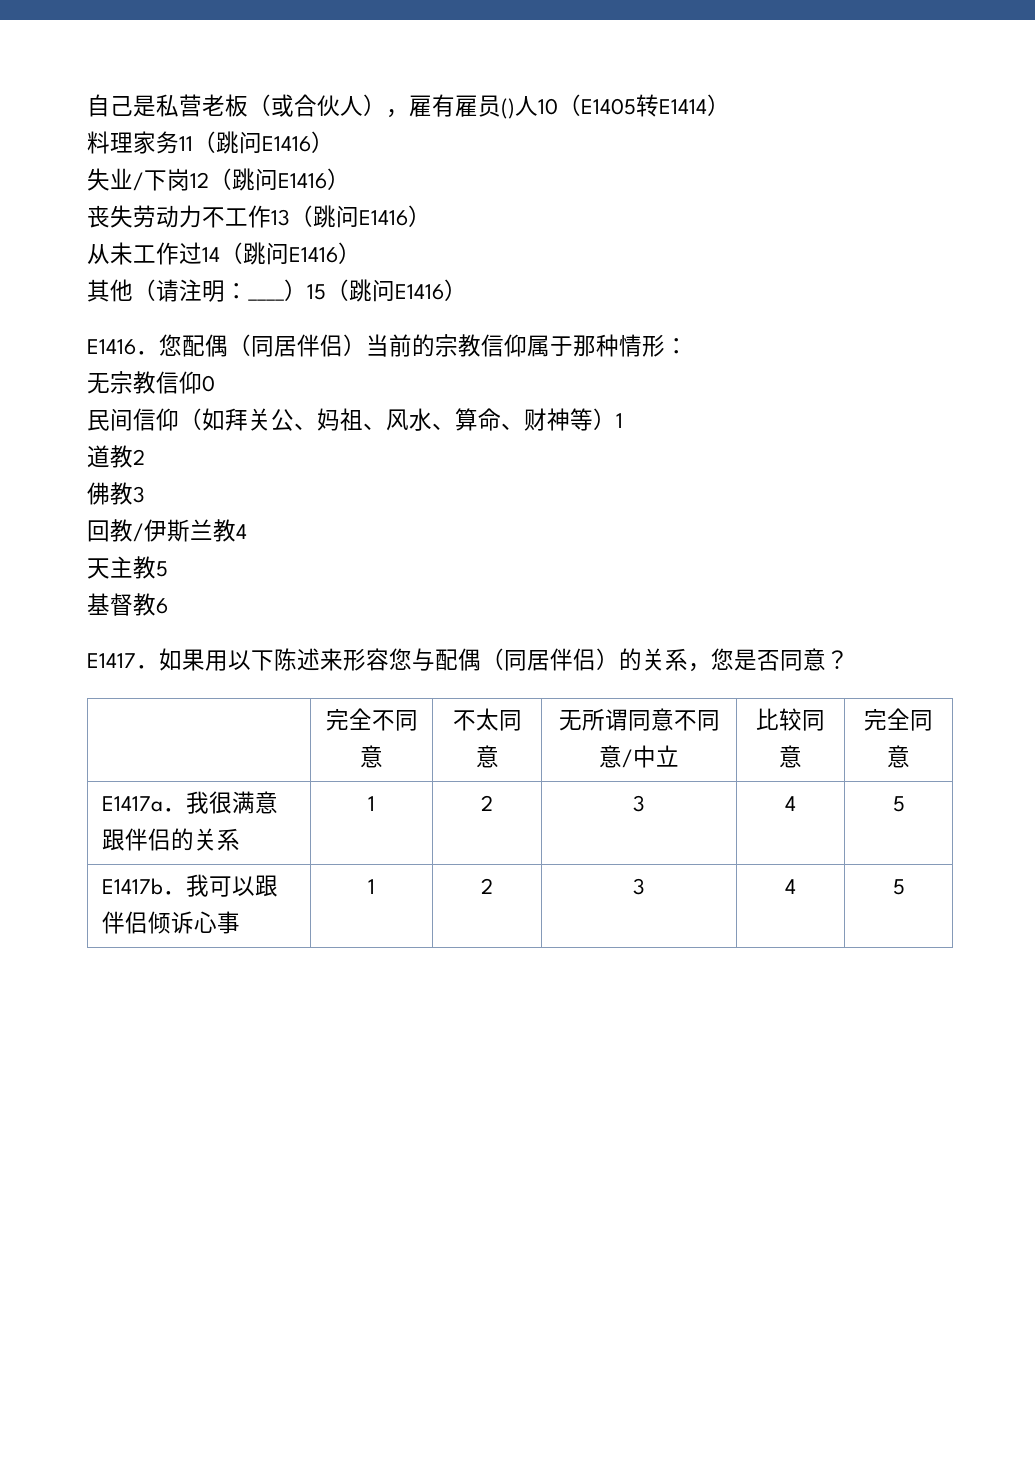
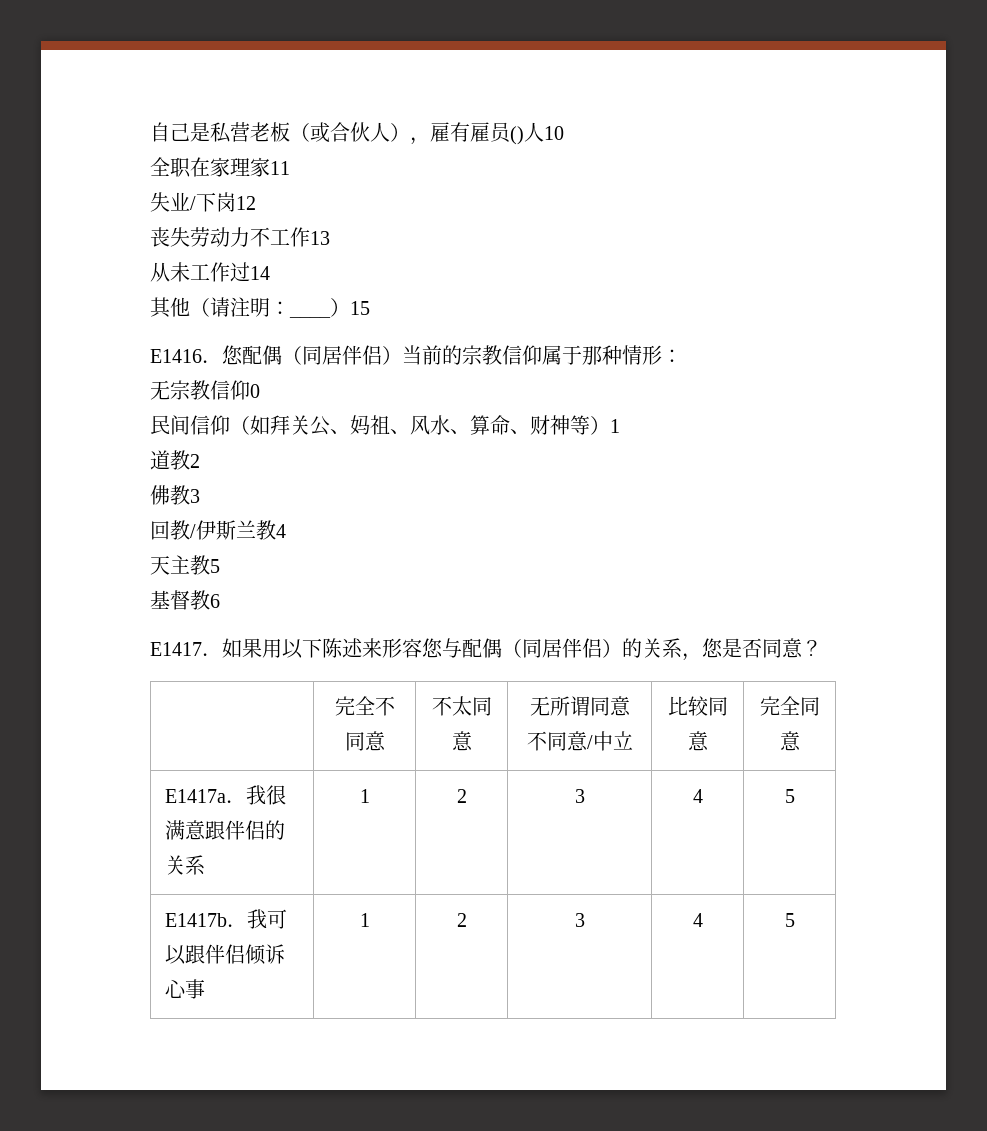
- 自己是私营老板（或合伙人），雇有雇员()人10（E1405转E1414）
- 料理家务11（跳问E1416）
+ 自己是私营老板（或合伙人），雇有雇员()人10
+ 全职在家理家11
- 失业/下岗12（跳问E1416）
+ 失业/下岗12
- 丧失劳动力不工作13（跳问E1416）
+ 丧失劳动力不工作13
- 从未工作过14（跳问E1416）
+ 从未工作过14
- 其他（请注明：____）15（跳问E1416）
+ 其他（请注明：____）15

